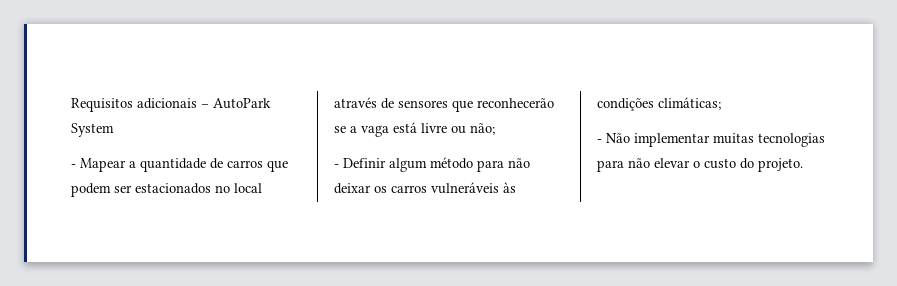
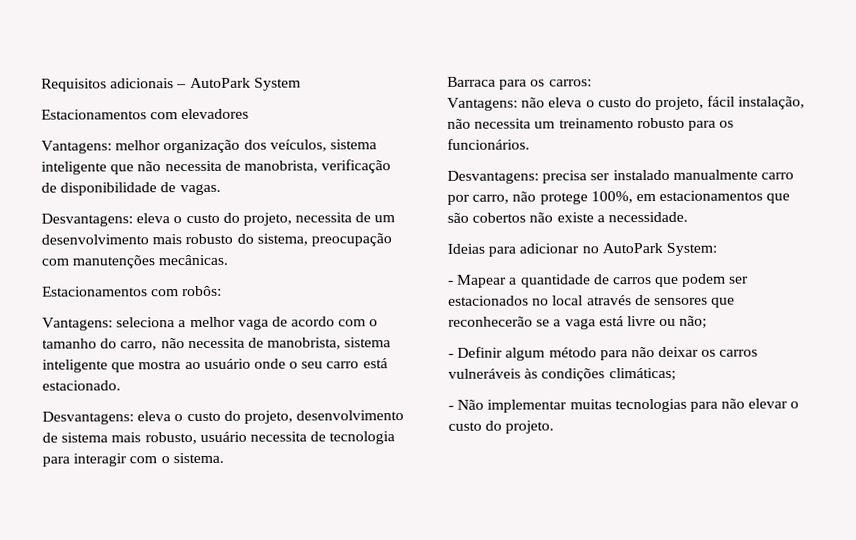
+ Estacionamentos com elevadores
+ Vantagens: melhor organização dos veículos, sistema inteligente que não necessita de manobrista, verificação de disponibilidade de vagas.
+ Desvantagens: eleva o custo do projeto, necessita de um desenvolvimento mais robusto do sistema, preocupação com manutenções mecânicas.
+ Estacionamentos com robôs:
+ Vantagens: seleciona a melhor vaga de acordo com o tamanho do carro, não necessita de manobrista, sistema inteligente que mostra ao usuário onde o seu carro está estacionado.
+ Desvantagens: eleva o custo do projeto, desenvolvimento de sistema mais robusto, usuário necessita de tecnologia para interagir com o sistema.
+ Barraca para os carros:
+ Vantagens: não eleva o custo do projeto, fácil instalação, não necessita um treinamento robusto para os funcionários.
+ Desvantagens: precisa ser instalado manualmente carro por carro, não protege 100%, em estacionamentos que são cobertos não existe a necessidade.
+ Ideias para adicionar no AutoPark System:

